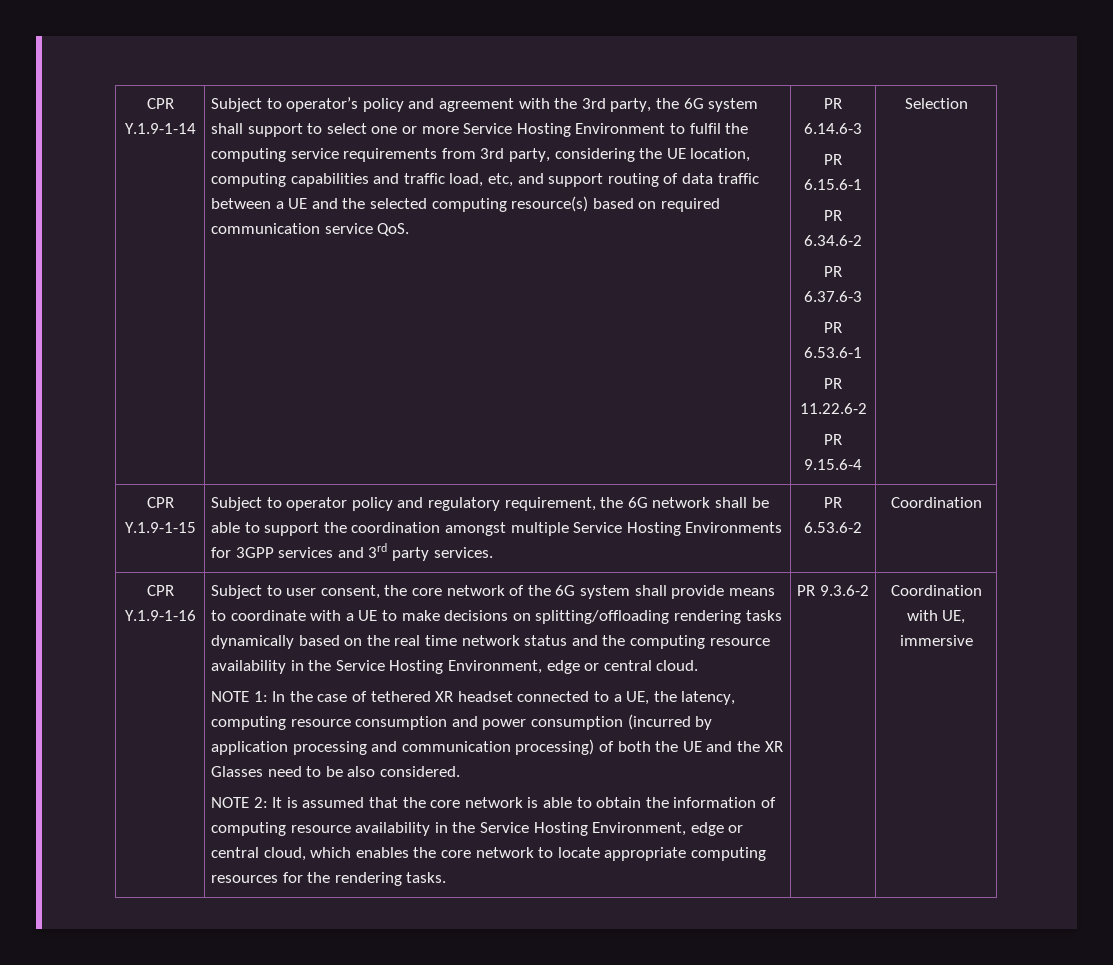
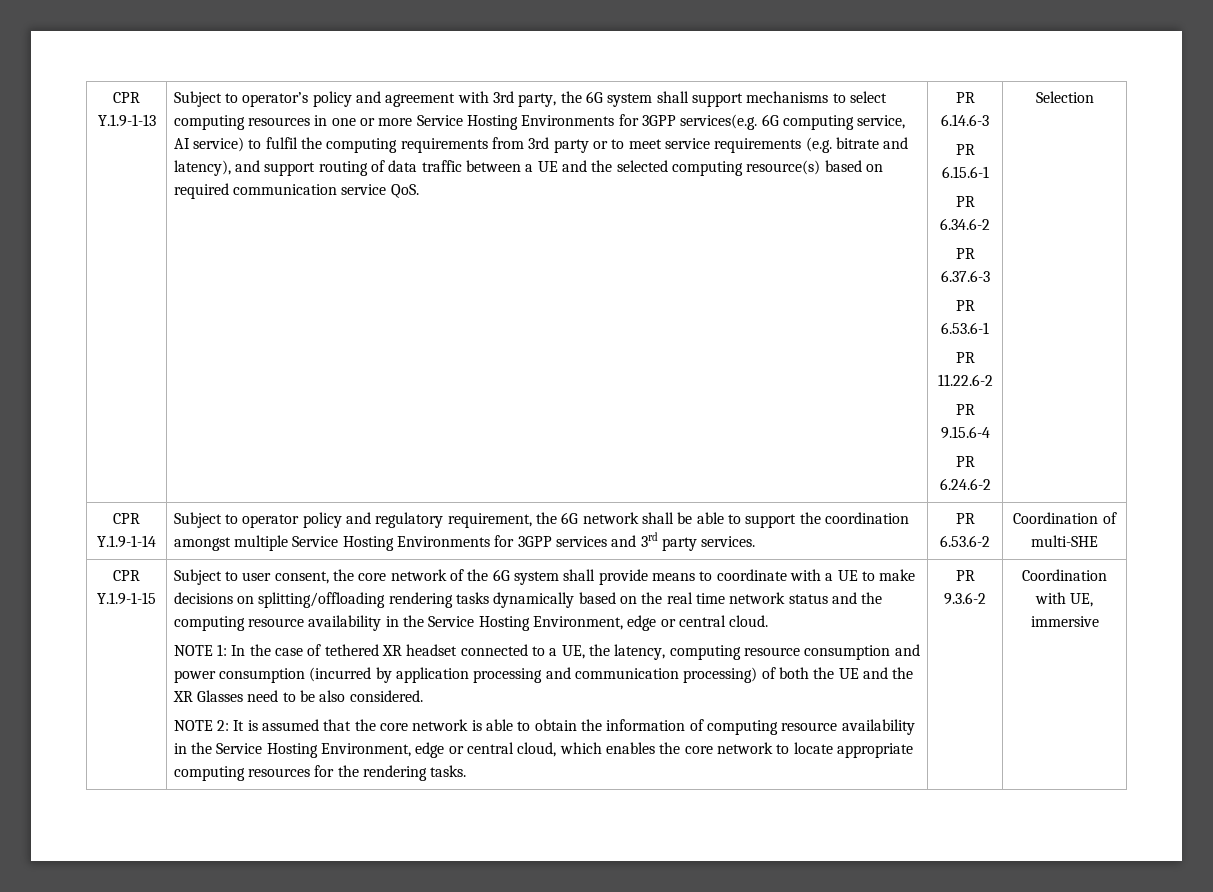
- CPR Y.1.9-1-14
+ CPR Y.1.9-1-13
- Subject to operator’s policy and agreement with the 3rd party, the 6G system shall support to select one or more Service Hosting Environment to fulfil the computing service requirements from 3rd party, considering the UE location, computing capabilities and traffic load, etc, and support routing of data traffic between a UE and the selected computing resource(s) based on required communication service QoS.
+ Subject to operator’s policy and agreement with 3rd party, the 6G system shall support mechanisms to select computing resources in one or more Service Hosting Environments for 3GPP services(e.g. 6G computing service, AI service) to fulfil the computing requirements from 3rd party or to meet service requirements (e.g. bitrate and latency), and support routing of data traffic between a UE and the selected computing resource(s) based on required communication service QoS.
+ PR 6.24.6-2
- CPR Y.1.9-1-15 | Subject to operator policy and regulatory requirement, the 6G network shall be able to support the coordination amongst multiple Service Hosting Environments for 3GPP services and 3rd party services. | PR 6.53.6-2 | Coordination
- CPR Y.1.9-1-16
+ CPR Y.1.9-1-14 | Subject to operator policy and regulatory requirement, the 6G network shall be able to support the coordination amongst multiple Service Hosting Environments for 3GPP services and 3rd party services. | PR 6.53.6-2 | Coordination of multi-SHE
+ CPR Y.1.9-1-15

